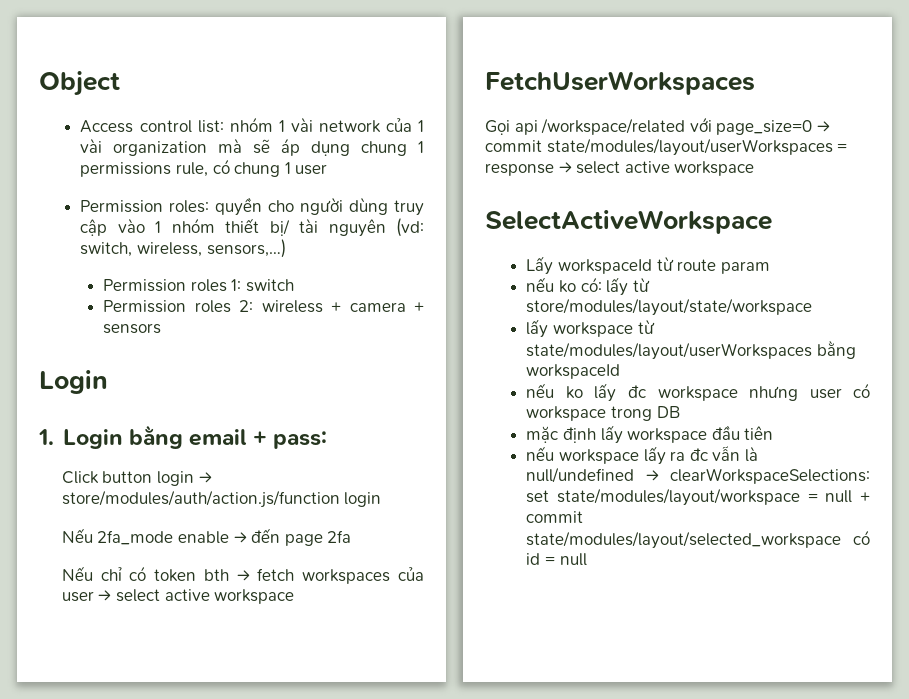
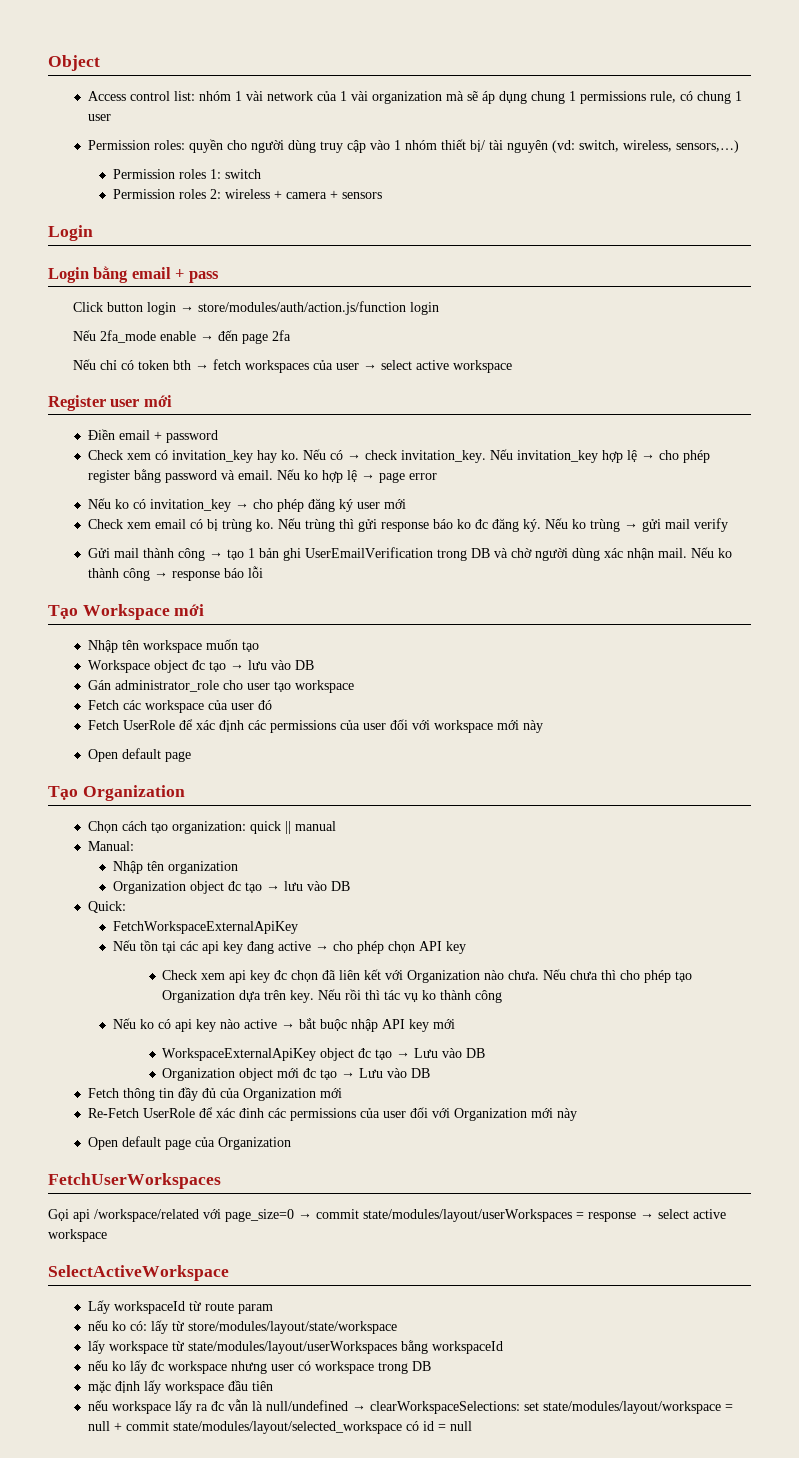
- 1. Login bằng email + pass:
+ Login bằng email + pass
+ Register user mới
+ Điền email + password
+ Check xem có invitation_key hay ko. Nếu có → check invitation_key. Nếu invitation_key hợp lệ → cho phép register bằng password và email. Nếu ko hợp lệ → page error
+ Nếu ko có invitation_key → cho phép đăng ký user mới
+ Check xem email có bị trùng ko. Nếu trùng thì gửi response báo ko đc đăng ký. Nếu ko trùng → gửi mail verify
+ Gửi mail thành công → tạo 1 bản ghi UserEmailVerification trong DB và chờ người dùng xác nhận mail. Nếu ko thành công → response báo lỗi
+ Tạo Workspace mới
+ Nhập tên workspace muốn tạo
+ Workspace object đc tạo → lưu vào DB
+ Gán administrator_role cho user tạo workspace
+ Fetch các workspace của user đó
+ Fetch UserRole để xác định các permissions của user đối với workspace mới này
+ Open default page
+ Tạo Organization
+ Chọn cách tạo organization: quick || manual
+ Manual:
+ Nhập tên organization
+ Organization object đc tạo → lưu vào DB
+ Quick:
+ FetchWorkspaceExternalApiKey
+ Nếu tồn tại các api key đang active → cho phép chọn API key
+ Check xem api key đc chọn đã liên kết với Organization nào chưa. Nếu chưa thì cho phép tạo Organization dựa trên key. Nếu rồi thì tác vụ ko thành công
+ Nếu ko có api key nào active → bắt buộc nhập API key mới
+ WorkspaceExternalApiKey object đc tạo → Lưu vào DB
+ Organization object mới đc tạo → Lưu vào DB
+ Fetch thông tin đầy đủ của Organization mới
+ Re-Fetch UserRole để xác đinh các permissions của user đối với Organization mới này
+ Open default page của Organization

